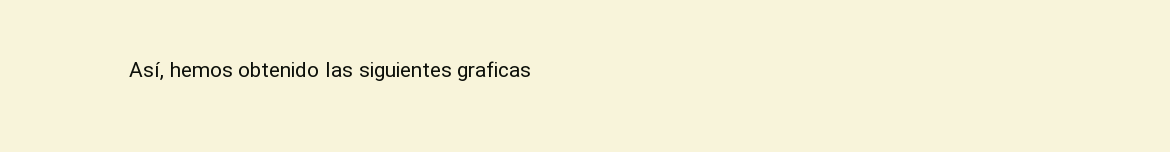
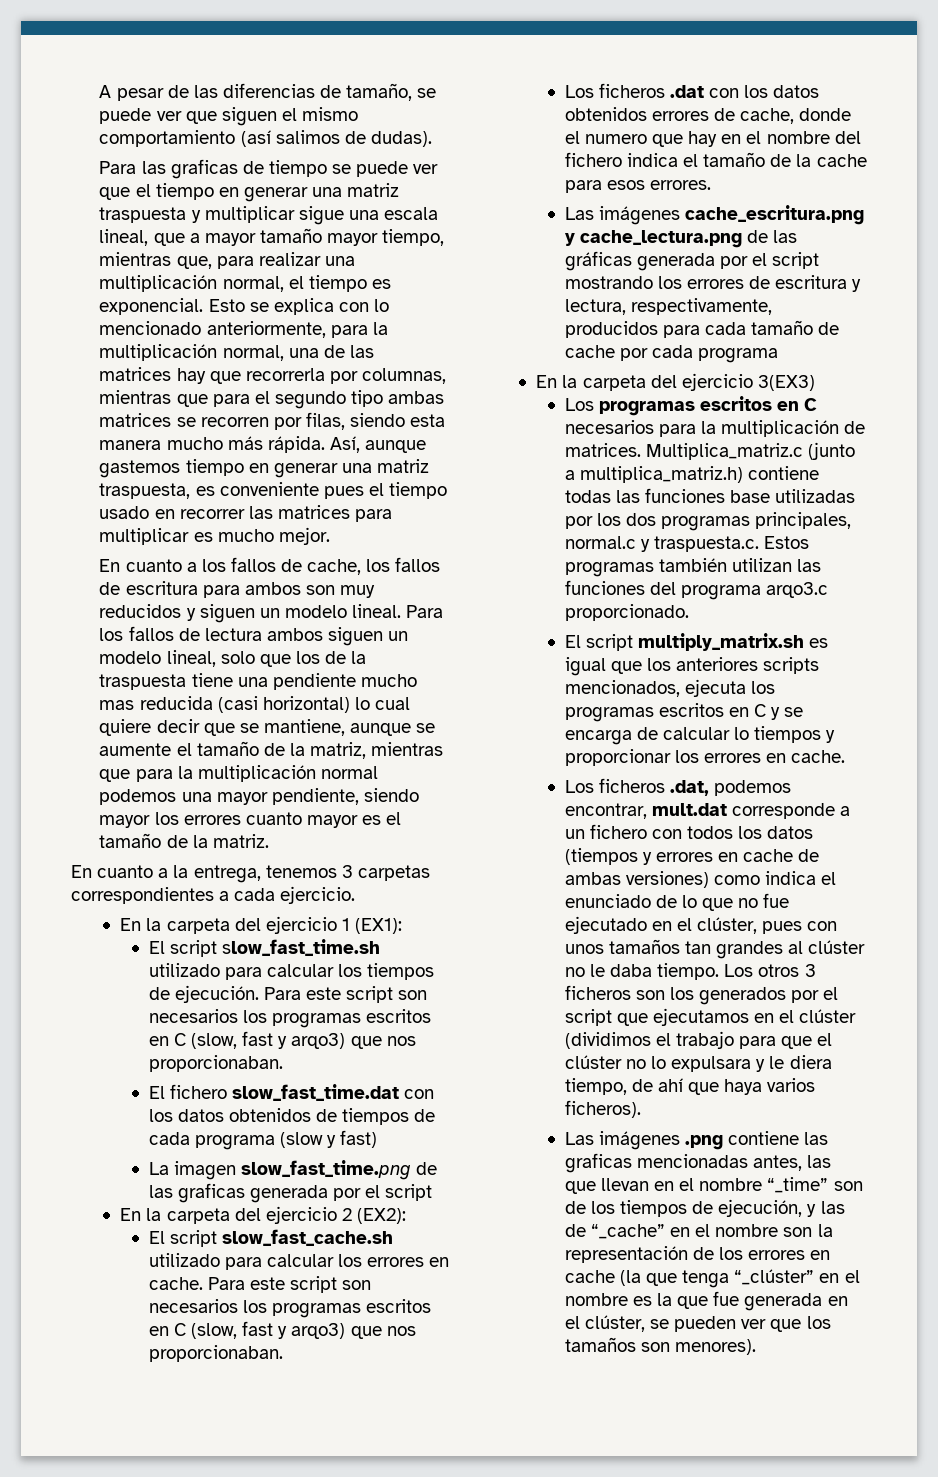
- Así, hemos obtenido las siguientes graficas
+ A pesar de las diferencias de tamaño, se puede ver que siguen el mismo comportamiento (así salimos de dudas).
+ Para las graficas de tiempo se puede ver que el tiempo en generar una matriz traspuesta y multiplicar sigue una escala lineal, que a mayor tamaño mayor tiempo, mientras que, para realizar una multiplicación normal, el tiempo es exponencial. Esto se explica con lo mencionado anteriormente, para la multiplicación normal, una de las matrices hay que recorrerla por columnas, mientras que para el segundo tipo ambas matrices se recorren por filas, siendo esta manera mucho más rápida. Así, aunque gastemos tiempo en generar una matriz traspuesta, es conveniente pues el tiempo usado en recorrer las matrices para multiplicar es mucho mejor.
+ En cuanto a los fallos de cache, los fallos de escritura para ambos son muy reducidos y siguen un modelo lineal. Para los fallos de lectura ambos siguen un modelo lineal, solo que los de la traspuesta tiene una pendiente mucho mas reducida (casi horizontal) lo cual quiere decir que se mantiene, aunque se aumente el tamaño de la matriz, mientras que para la multiplicación normal podemos una mayor pendiente, siendo mayor los errores cuanto mayor es el tamaño de la matriz.
+ En cuanto a la entrega, tenemos 3 carpetas correspondientes a cada ejercicio.
+ En la carpeta del ejercicio 1 (EX1):
+ El script slow_fast_time.sh utilizado para calcular los tiempos de ejecución. Para este script son necesarios los programas escritos en C (slow, fast y arqo3) que nos proporcionaban.
+ El fichero slow_fast_time.dat con los datos obtenidos de tiempos de cada programa (slow y fast)
+ La imagen slow_fast_time.png de las graficas generada por el script
+ En la carpeta del ejercicio 2 (EX2):
+ El script slow_fast_cache.sh utilizado para calcular los errores en cache. Para este script son necesarios los programas escritos en C (slow, fast y arqo3) que nos proporcionaban.
+ Los ficheros .dat con los datos obtenidos errores de cache, donde el numero que hay en el nombre del fichero indica el tamaño de la cache para esos errores.
+ Las imágenes cache_escritura.png y cache_lectura.png de las gráficas generada por el script mostrando los errores de escritura y lectura, respectivamente, producidos para cada tamaño de cache por cada programa
+ En la carpeta del ejercicio 3(EX3)
+ Los programas escritos en C necesarios para la multiplicación de matrices. Multiplica_matriz.c (junto a multiplica_matriz.h) contiene todas las funciones base utilizadas por los dos programas principales, normal.c y traspuesta.c. Estos programas también utilizan las funciones del programa arqo3.c proporcionado.
+ El script multiply_matrix.sh es igual que los anteriores scripts mencionados, ejecuta los programas escritos en C y se encarga de calcular lo tiempos y proporcionar los errores en cache.
+ Los ficheros .dat, podemos encontrar, mult.dat corresponde a un fichero con todos los datos (tiempos y errores en cache de ambas versiones) como indica el enunciado de lo que no fue ejecutado en el clúster, pues con unos tamaños tan grandes al clúster no le daba tiempo. Los otros 3 ficheros son los generados por el script que ejecutamos en el clúster (dividimos el trabajo para que el clúster no lo expulsara y le diera tiempo, de ahí que haya varios ficheros).
+ Las imágenes .png contiene las graficas mencionadas antes, las que llevan en el nombre “_time” son de los tiempos de ejecución, y las de “_cache” en el nombre son la representación de los errores en cache (la que tenga “_clúster” en el nombre es la que fue generada en el clúster, se pueden ver que los tamaños son menores).

